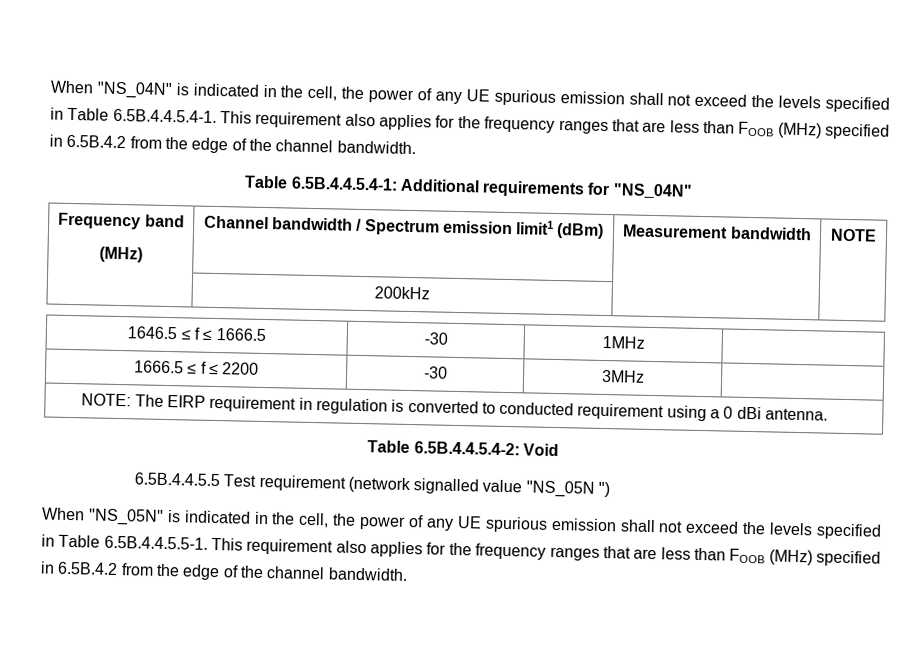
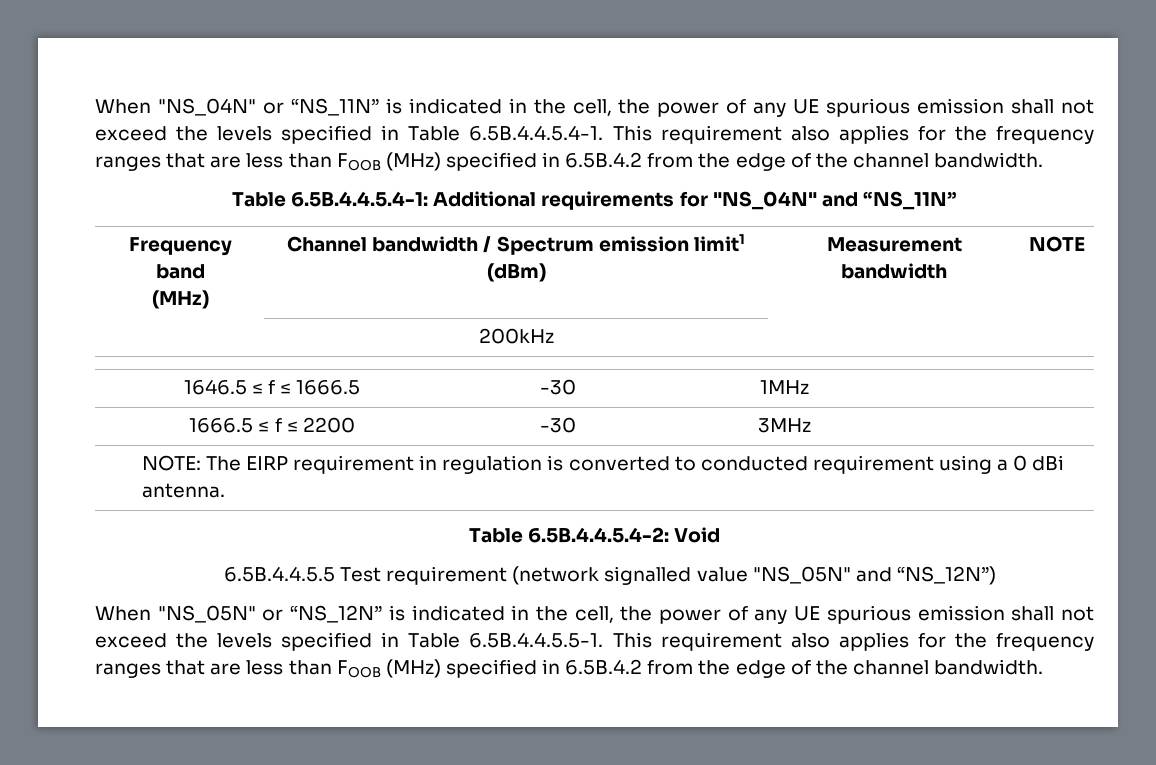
- When "NS_04N" is indicated in the cell, the power of any UE spurious emission shall not exceed the levels specified in Table 6.5B.4.4.5.4-1. This requirement also applies for the frequency ranges that are less than FOOB (MHz) specified in 6.5B.4.2 from the edge of the channel bandwidth.
+ When "NS_04N" or “NS_11N” is indicated in the cell, the power of any UE spurious emission shall not exceed the levels specified in Table 6.5B.4.4.5.4-1. This requirement also applies for the frequency ranges that are less than FOOB (MHz) specified in 6.5B.4.2 from the edge of the channel bandwidth.
- Table 6.5B.4.4.5.4-1: Additional requirements for "NS_04N"
+ Table 6.5B.4.4.5.4-1: Additional requirements for "NS_04N" and “NS_11N”
- 6.5B.4.4.5.5 Test requirement (network signalled value "NS_05N ")
+ 6.5B.4.4.5.5 Test requirement (network signalled value "NS_05N" and “NS_12N”)
- When "NS_05N" is indicated in the cell, the power of any UE spurious emission shall not exceed the levels specified in Table 6.5B.4.4.5.5-1. This requirement also applies for the frequency ranges that are less than FOOB (MHz) specified in 6.5B.4.2 from the edge of the channel bandwidth.
+ When "NS_05N" or “NS_12N” is indicated in the cell, the power of any UE spurious emission shall not exceed the levels specified in Table 6.5B.4.4.5.5-1. This requirement also applies for the frequency ranges that are less than FOOB (MHz) specified in 6.5B.4.2 from the edge of the channel bandwidth.

